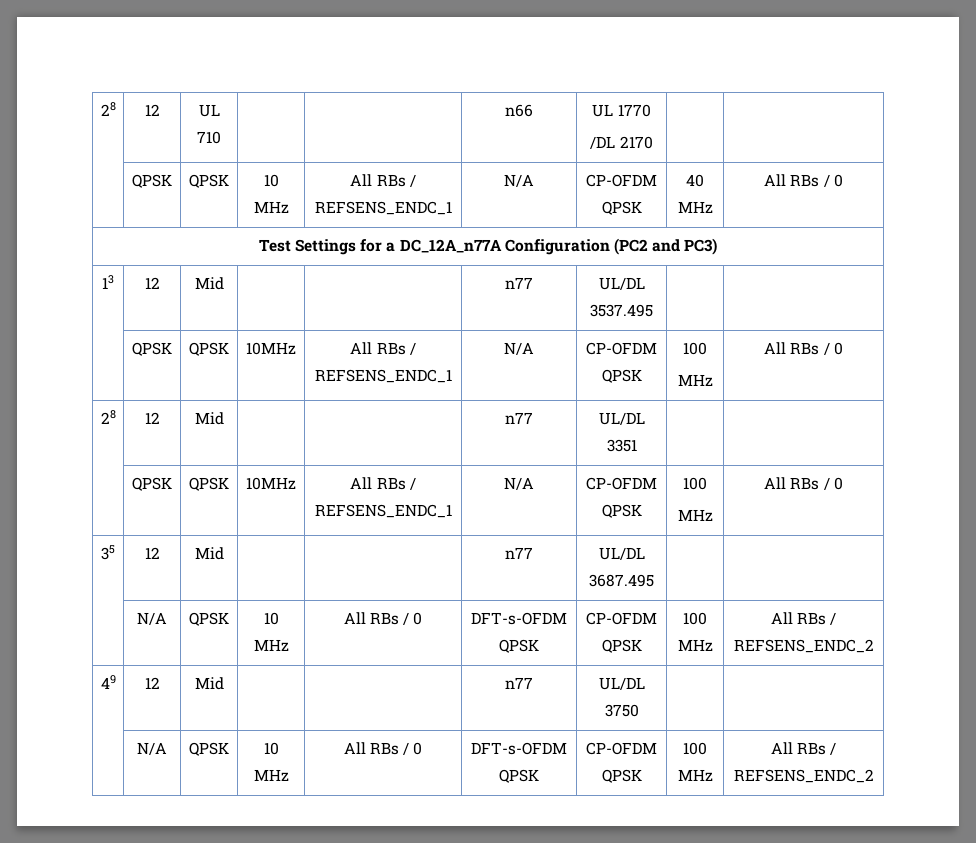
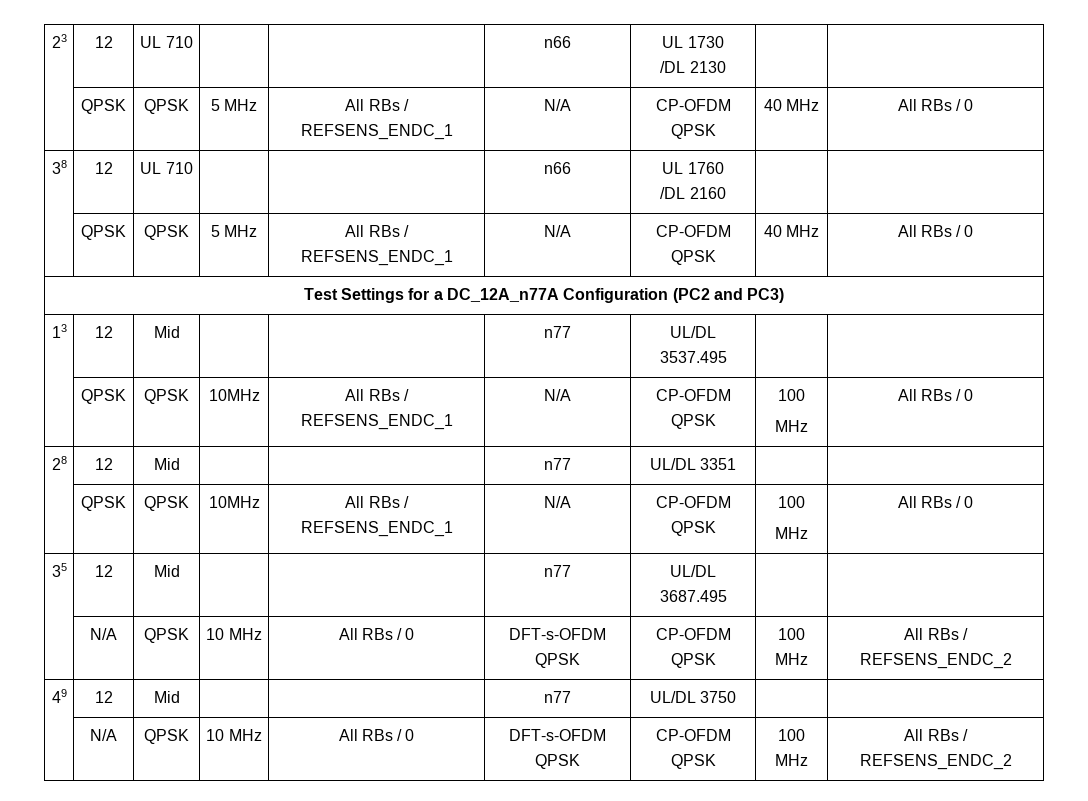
- 28 | 12 | UL 710 | | | n66 | UL 1770
- /DL 2170 | |
- | QPSK | QPSK | 10 MHz | All RBs / REFSENS_ENDC_1 | N/A | CP-OFDM QPSK | 40 MHz | All RBs / 0
+ 23 | 12 | UL 710 | | | n66 | UL 1730
+ /DL 2130 | |
+ | QPSK | QPSK | 5 MHz | All RBs / REFSENS_ENDC_1 | N/A | CP-OFDM QPSK | 40 MHz | All RBs / 0
+ 38 | 12 | UL 710 | | | n66 | UL 1760
+ /DL 2160 | |
+ | QPSK | QPSK | 5 MHz | All RBs / REFSENS_ENDC_1 | N/A | CP-OFDM QPSK | 40 MHz | All RBs / 0

